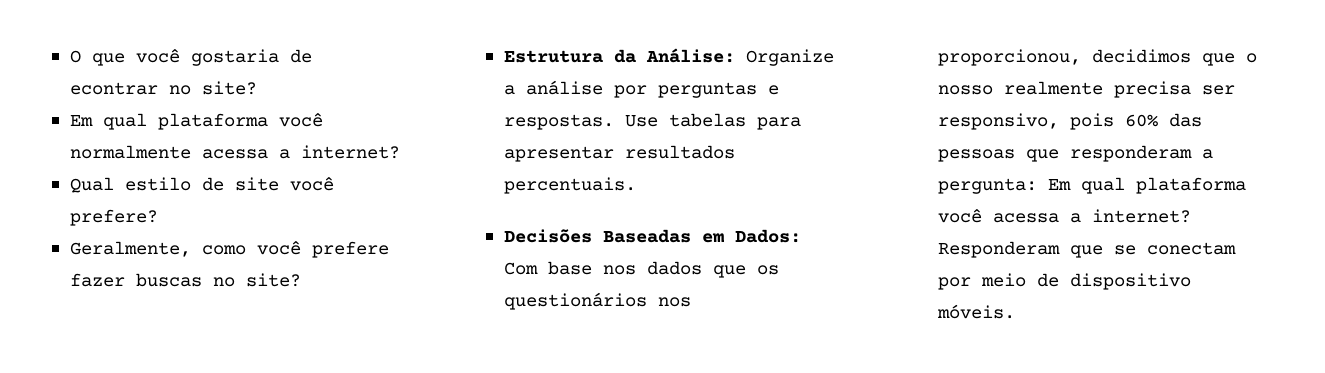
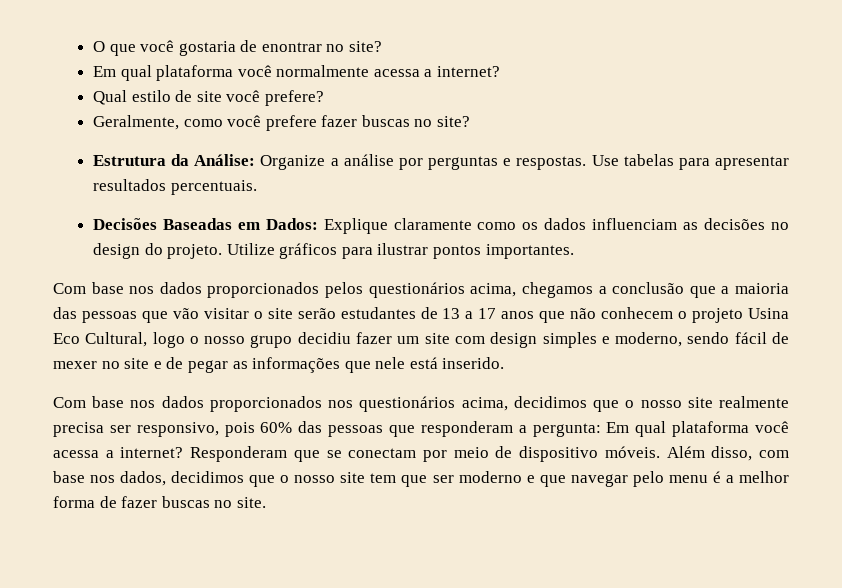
- O que você gostaria de econtrar no site?
+ O que você gostaria de enontrar no site?
- Decisões Baseadas em Dados: Com base nos dados que os questionários nos proporcionou, decidimos que o nosso realmente precisa ser responsivo, pois 60% das pessoas que responderam a pergunta: Em qual plataforma você acessa a internet?
+ Decisões Baseadas em Dados: Explique claramente como os dados influenciam as decisões no design do projeto. Utilize gráficos para ilustrar pontos importantes.
+ Com base nos dados proporcionados pelos questionários acima, chegamos a conclusão que a maioria das pessoas que vão visitar o site serão estudantes de 13 a 17 anos que não conhecem o projeto Usina Eco Cultural, logo o nosso grupo decidiu fazer um site com design simples e moderno, sendo fácil de mexer no site e de pegar as informações que nele está inserido.
+ Com base nos dados proporcionados nos questionários acima, decidimos que o nosso site realmente precisa ser responsivo, pois 60% das pessoas que responderam a pergunta: Em qual plataforma você acessa a internet?
+ Além disso, com base nos dados, decidimos que o nosso site tem que ser moderno e que navegar pelo menu é a melhor forma de fazer buscas no site.

